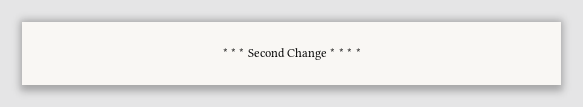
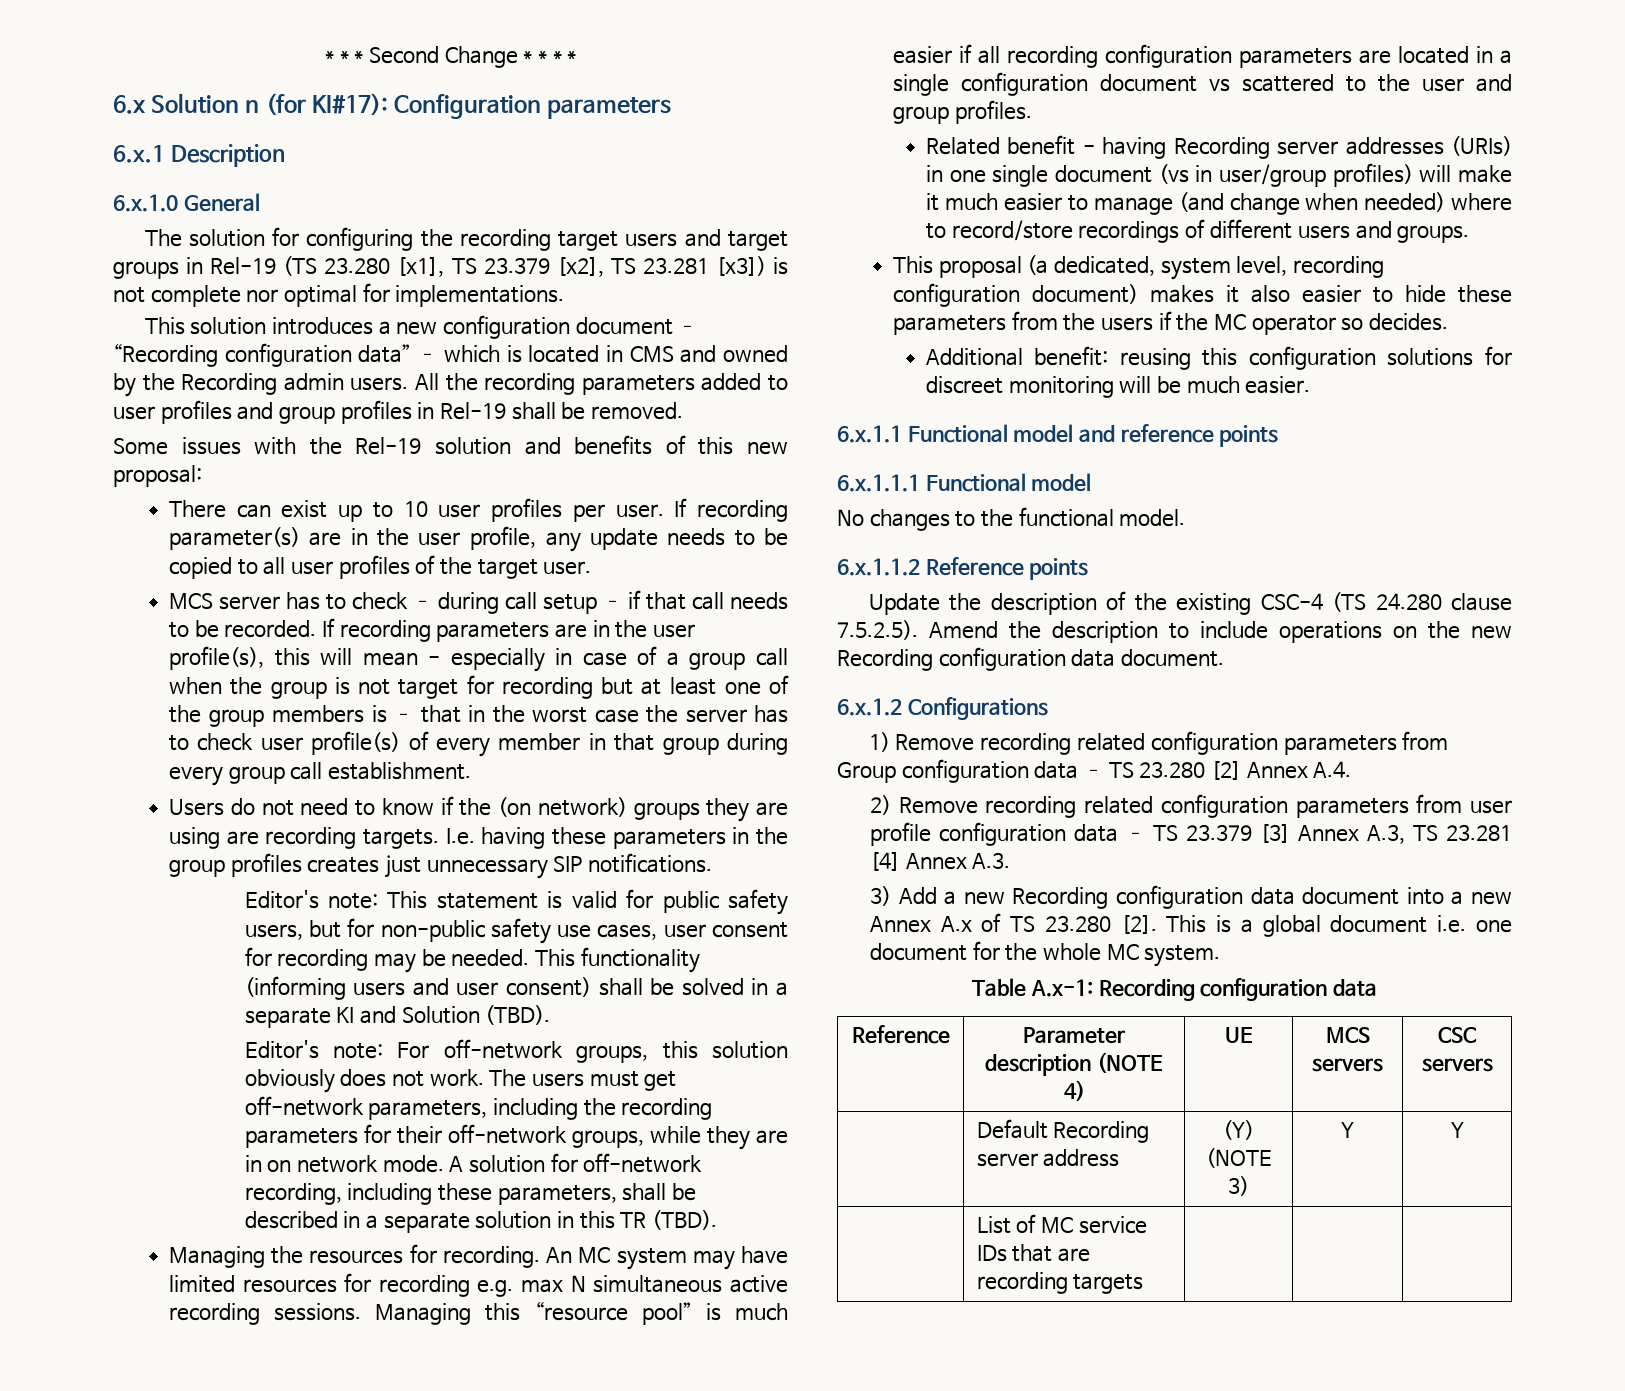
+ 6.x Solution n (for KI#17): Configuration parameters
+ 6.x.1 Description
+ 6.x.1.0 General
+ The solution for configuring the recording target users and target groups in Rel-19 (TS 23.280 [x1], TS 23.379 [x2], TS 23.281 [x3]) is not complete nor optimal for implementations.
+ This solution introduces a new configuration document – “Recording configuration data” – which is located in CMS and owned by the Recording admin users. All the recording parameters added to user profiles and group profiles in Rel-19 shall be removed.
+ Some issues with the Rel-19 solution and benefits of this new proposal:
+ There can exist up to 10 user profiles per user. If recording parameter(s) are in the user profile, any update needs to be copied to all user profiles of the target user.
+ MCS server has to check – during call setup – if that call needs to be recorded. If recording parameters are in the user profile(s), this will mean - especially in case of a group call when the group is not target for recording but at least one of the group members is – that in the worst case the server has to check user profile(s) of every member in that group during every group call establishment.
+ Users do not need to know if the (on network) groups they are using are recording targets. I.e. having these parameters in the group profiles creates just unnecessary SIP notifications.
+ Editor's note: This statement is valid for public safety users, but for non-public safety use cases, user consent for recording may be needed. This functionality (informing users and user consent) shall be solved in a separate KI and Solution (TBD).
+ Editor's note: For off-network groups, this solution obviously does not work. The users must get off-network parameters, including the recording parameters for their off-network groups, while they are in on network mode. A solution for off-network recording, including these parameters, shall be described in a separate solution in this TR (TBD).
+ Managing the resources for recording. An MC system may have limited resources for recording e.g. max N simultaneous active recording sessions. Managing this “resource pool” is much easier if all recording configuration parameters are located in a single configuration document vs scattered to the user and group profiles.
+ Related benefit - having Recording server addresses (URIs) in one single document (vs in user/group profiles) will make it much easier to manage (and change when needed) where to record/store recordings of different users and groups.
+ This proposal (a dedicated, system level, recording configuration document) makes it also easier to hide these parameters from the users if the MC operator so decides.
+ Additional benefit: reusing this configuration solutions for discreet monitoring will be much easier.
+ 6.x.1.1 Functional model and reference points
+ 6.x.1.1.1 Functional model
+ No changes to the functional model.
+ 6.x.1.1.2 Reference points
+ Update the description of the existing CSC-4 (TS 24.280 clause 7.5.2.5). Amend the description to include operations on the new Recording configuration data document.
+ 6.x.1.2 Configurations
+ 1) Remove recording related configuration parameters from Group configuration data – TS 23.280 [2] Annex A.4.
+ 2) Remove recording related configuration parameters from user profile configuration data – TS 23.379 [3] Annex A.3, TS 23.281 [4] Annex A.3.
+ 3) Add a new Recording configuration data document into a new Annex A.x of TS 23.280 [2]. This is a global document i.e. one document for the whole MC system.
+ Table A.x-1: Recording configuration data
+ Reference | Parameter description (NOTE 4) | UE | MCS servers | CSC servers
+ | Default Recording server address | (Y) (NOTE 3) | Y | Y
+ | List of MC service IDs that are recording targets | | |

